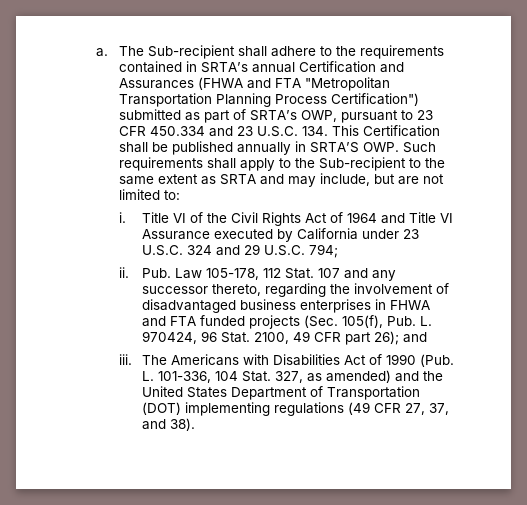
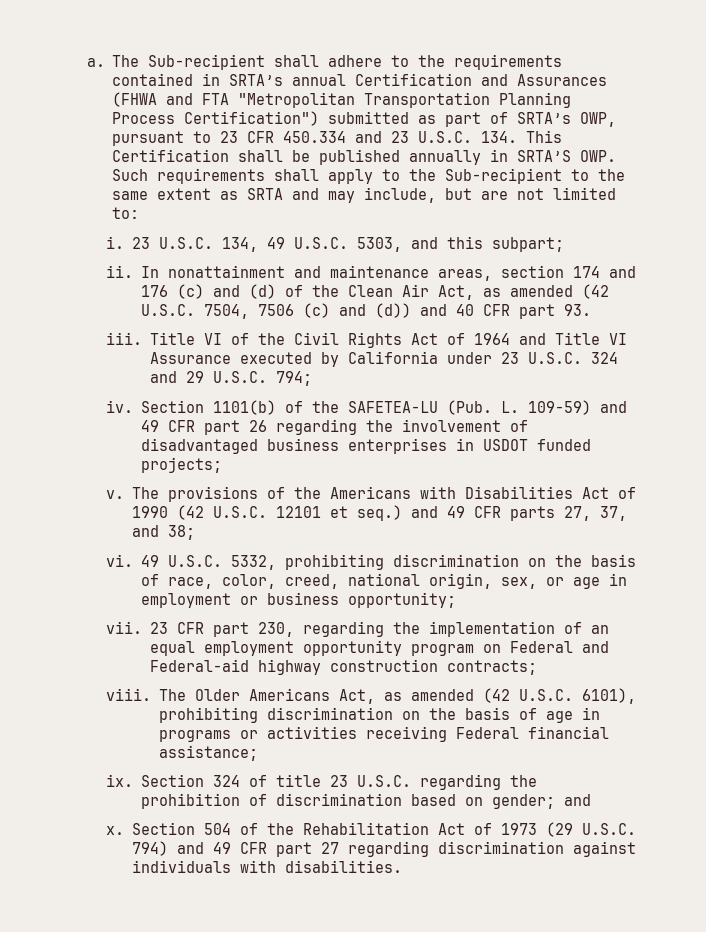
+ 23 U.S.C. 134, 49 U.S.C. 5303, and this subpart;
+ ii. In nonattainment and maintenance areas, section 174 and 176 (c) and (d) of the Clean Air Act, as amended (42 U.S.C. 7504, 7506 (c) and (d)) and 40 CFR part 93.
+ iii.
- ii. Pub. Law 105-178, 112 Stat. 107 and any successor thereto, regarding the involvement of disadvantaged business enterprises in FHWA and FTA funded projects (Sec. 105(f), Pub. L. 970424, 96 Stat. 2100, 49 CFR part 26); and
- iii. The Americans with Disabilities Act of 1990 (Pub. L. 101-336, 104 Stat. 327, as amended) and the United States Department of Transportation (DOT) implementing regulations (49 CFR 27, 37, and 38).
+ iv. Section 1101(b) of the SAFETEA-LU (Pub. L. 109-59) and 49 CFR part 26 regarding the involvement of disadvantaged business enterprises in USDOT funded projects;
+ v. The provisions of the Americans with Disabilities Act of 1990 (42 U.S.C. 12101 et seq.) and 49 CFR parts 27, 37, and 38;
+ vi. 49 U.S.C. 5332, prohibiting discrimination on the basis of race, color, creed, national origin, sex, or age in employment or business opportunity;
+ vii. 23 CFR part 230, regarding the implementation of an equal employment opportunity program on Federal and Federal-aid highway construction contracts;
+ viii. The Older Americans Act, as amended (42 U.S.C. 6101), prohibiting discrimination on the basis of age in programs or activities receiving Federal financial assistance;
+ ix. Section 324 of title 23 U.S.C. regarding the prohibition of discrimination based on gender; and
+ x. Section 504 of the Rehabilitation Act of 1973 (29 U.S.C. 794) and 49 CFR part 27 regarding discrimination against individuals with disabilities.

